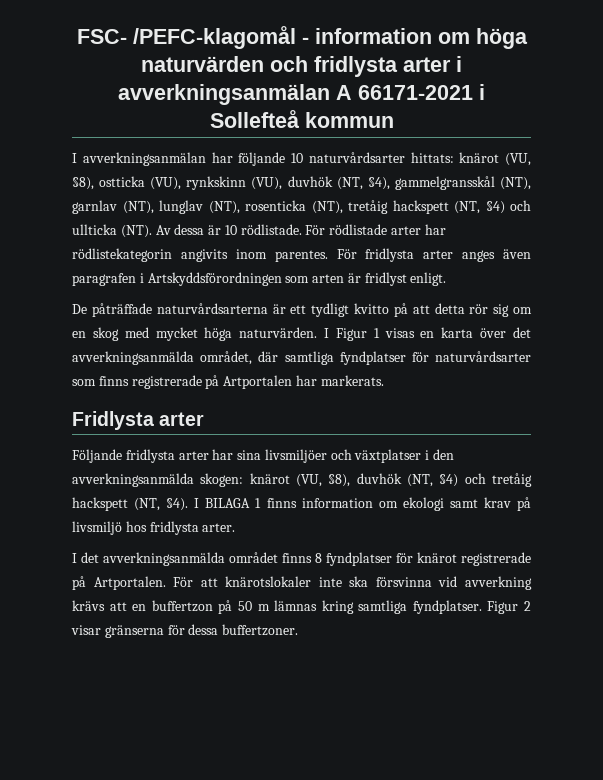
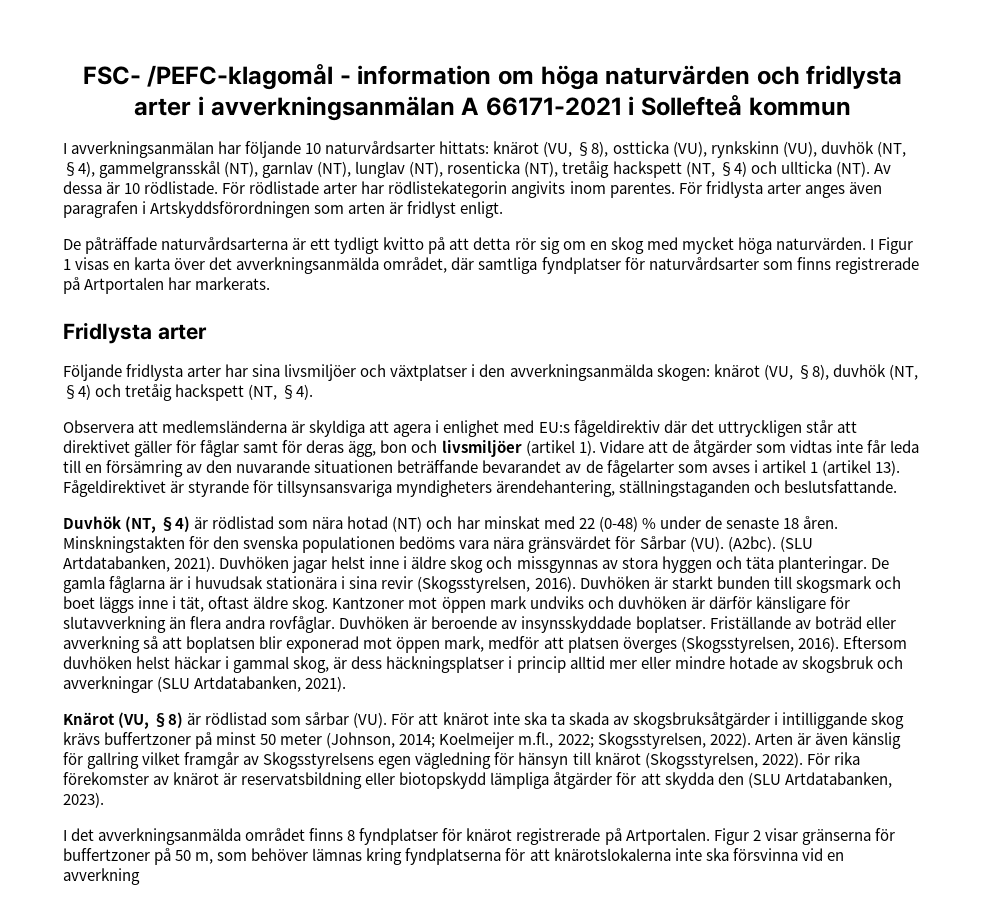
- Följande fridlysta arter har sina livsmiljöer och växtplatser i den avverkningsanmälda skogen: knärot (VU, §8), duvhök (NT, §4) och tretåig hackspett (NT, §4). I BILAGA 1 finns information om ekologi samt krav på livsmiljö hos fridlysta arter.
+ Följande fridlysta arter har sina livsmiljöer och växtplatser i den avverkningsanmälda skogen: knärot (VU, §8), duvhök (NT, §4) och tretåig hackspett (NT, §4).
+ Observera att medlemsländerna är skyldiga att agera i enlighet med EU:s fågeldirektiv där det uttryckligen står att direktivet gäller för fåglar samt för deras ägg, bon och livsmiljöer (artikel 1). Vidare att de åtgärder som vidtas inte får leda till en försämring av den nuvarande situationen beträffande bevarandet av de fågelarter som avses i artikel 1 (artikel 13). Fågeldirektivet är styrande för tillsynsansvariga myndigheters ärendehantering, ställningstaganden och beslutsfattande.
+ Duvhök (NT, §4) är rödlistad som nära hotad (NT) och har minskat med 22 (0-48) % under de senaste 18 åren. Minskningstakten för den svenska populationen bedöms vara nära gränsvärdet för Sårbar (VU). (A2bc). (SLU Artdatabanken, 2021). Duvhöken jagar helst inne i äldre skog och missgynnas av stora hyggen och täta planteringar. De gamla fåglarna är i huvudsak stationära i sina revir (Skogsstyrelsen, 2016). Duvhöken är starkt bunden till skogsmark och boet läggs inne i tät, oftast äldre skog. Kantzoner mot öppen mark undviks och duvhöken är därför känsligare för slutavverkning än flera andra rovfåglar. Duvhöken är beroende av insynsskyddade boplatser. Friställande av boträd eller avverkning så att boplatsen blir exponerad mot öppen mark, medför att platsen överges (Skogsstyrelsen, 2016). Eftersom duvhöken helst häckar i gammal skog, är dess häckningsplatser i princip alltid mer eller mindre hotade av skogsbruk och avverkningar (SLU Artdatabanken, 2021).
+ Knärot (VU, §8) är rödlistad som sårbar (VU). För att knärot inte ska ta skada av skogsbruksåtgärder i intilliggande skog krävs buffertzoner på minst 50 meter (Johnson, 2014; Koelmeijer m.fl., 2022; Skogsstyrelsen, 2022). Arten är även känslig för gallring vilket framgår av Skogsstyrelsens egen vägledning för hänsyn till knärot (Skogsstyrelsen, 2022). För rika förekomster av knärot är reservatsbildning eller biotopskydd lämpliga åtgärder för att skydda den (SLU Artdatabanken, 2023).
- För att knärotslokaler inte ska försvinna vid avverkning krävs att en buffertzon på 50 m lämnas kring samtliga fyndplatser.
- Figur 2 visar gränserna för dessa buffertzoner.
+ Figur 2 visar gränserna för buffertzoner på 50 m, som behöver lämnas kring fyndplatserna för att knärotslokalerna inte ska försvinna vid en avverkning

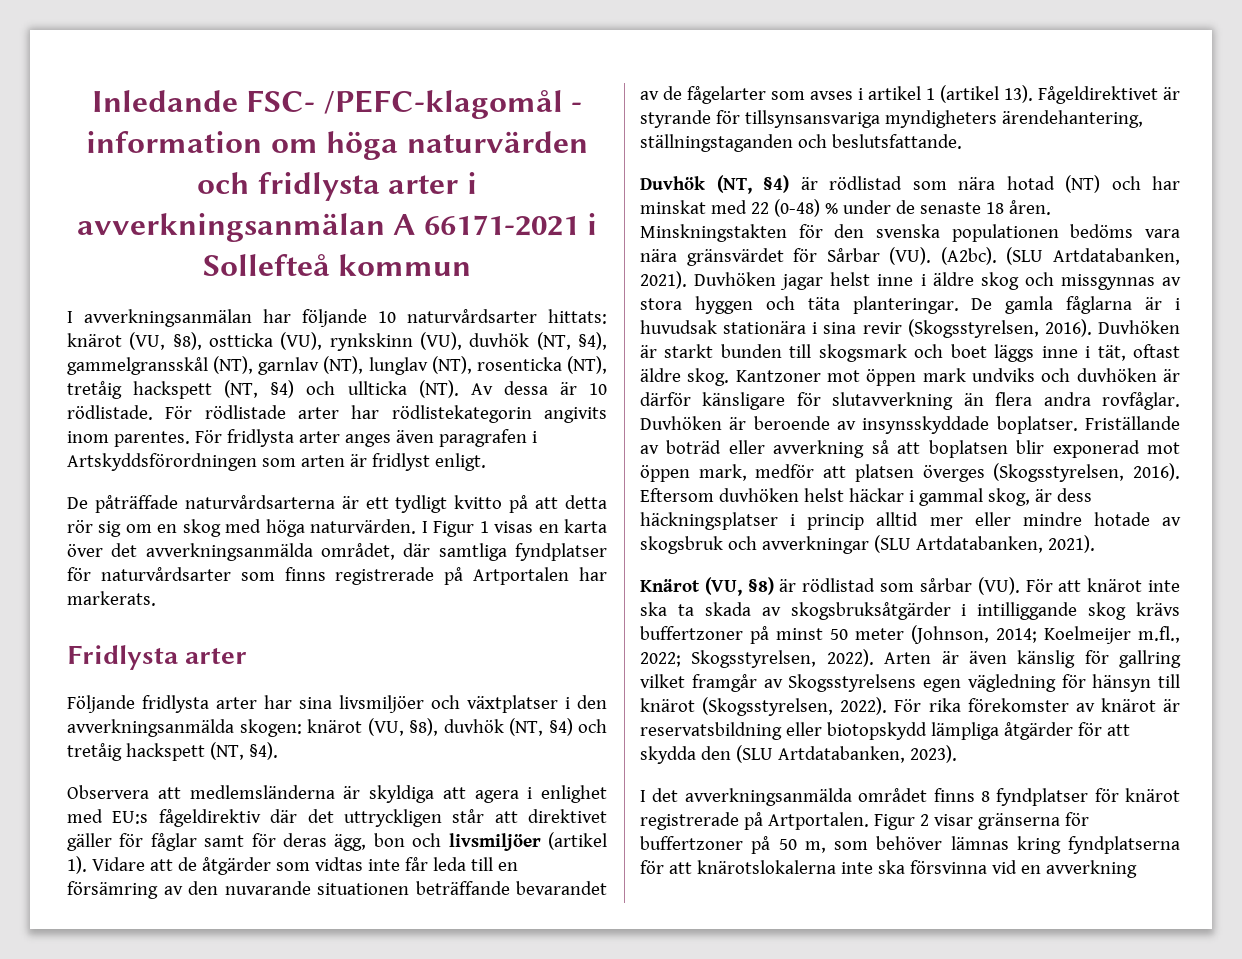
- FSC- /PEFC-klagomål - information om höga naturvärden och fridlysta arter i avverkningsanmälan A 66171-2021 i Sollefteå kommun
+ Inledande FSC- /PEFC-klagomål - information om höga naturvärden och fridlysta arter i avverkningsanmälan A 66171-2021 i Sollefteå kommun
- De påträffade naturvårdsarterna är ett tydligt kvitto på att detta rör sig om en skog med mycket höga naturvärden.
+ De påträffade naturvårdsarterna är ett tydligt kvitto på att detta rör sig om en skog med höga naturvärden.

